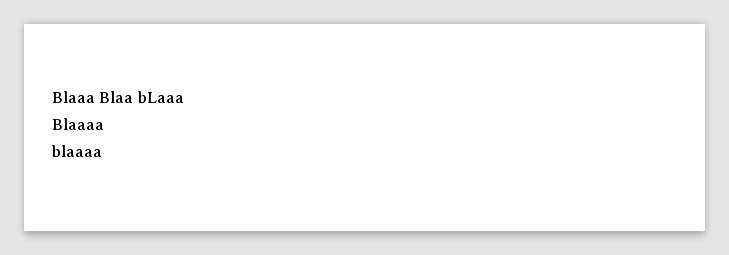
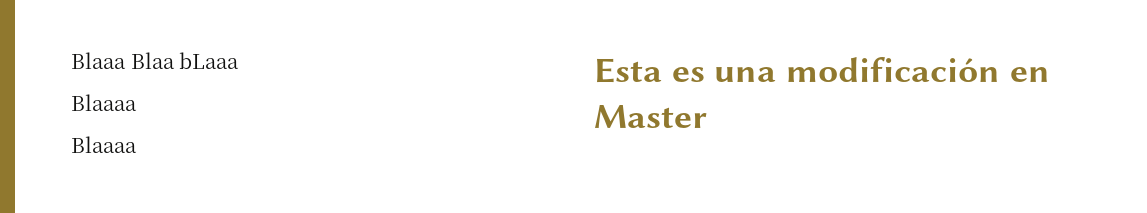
  Blaaa Blaa bLaaa
  Blaaaa
- blaaaa
+ Blaaaa
+ Esta es una modificación en Master

